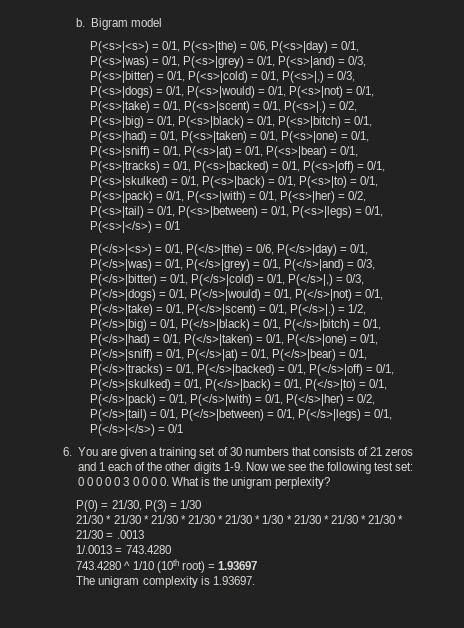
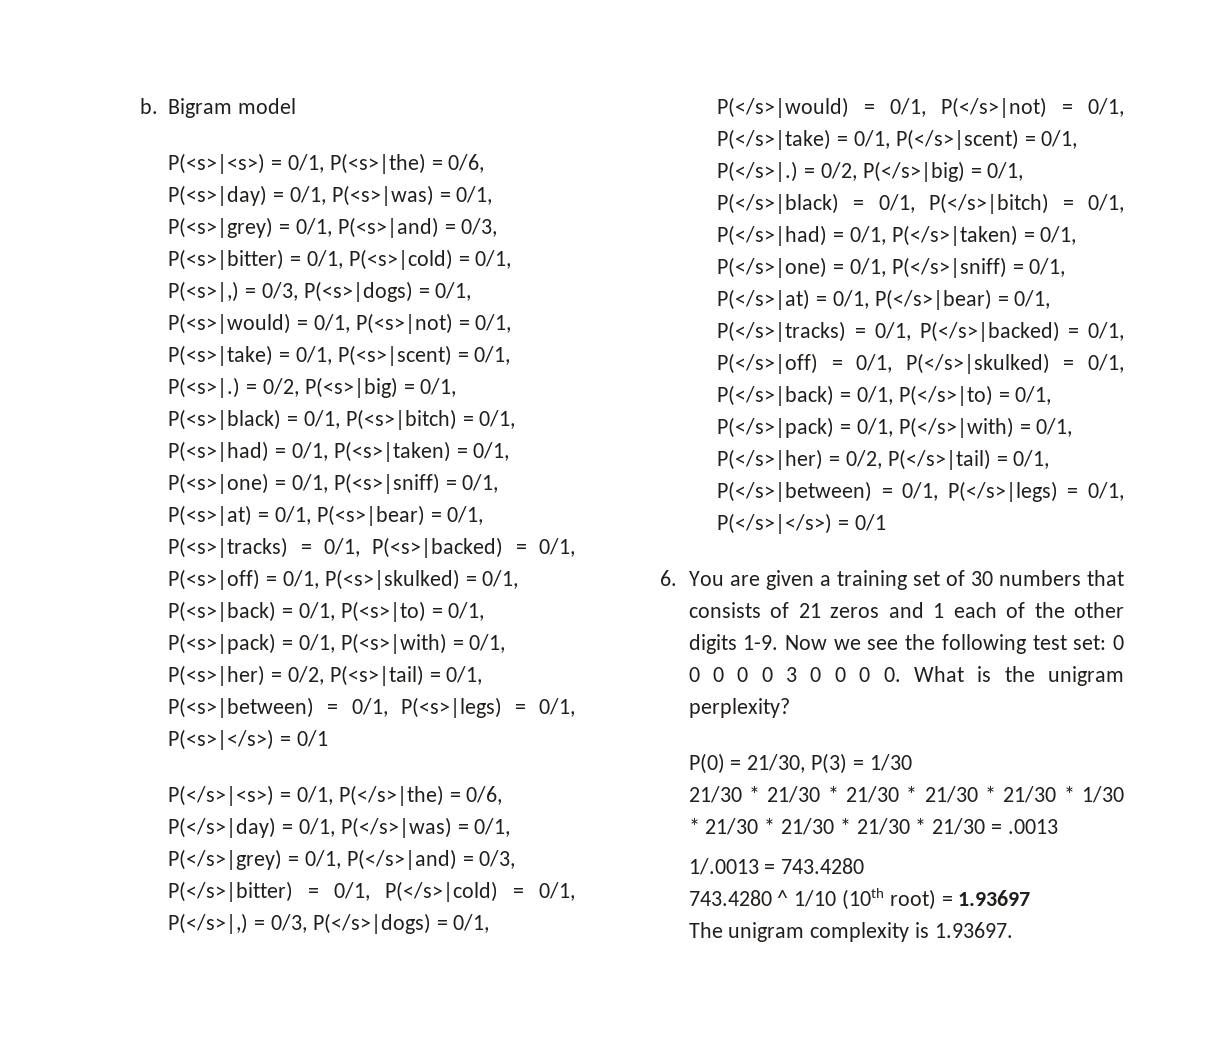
- = 1/2, P(</s>|big) = 0/1, P(</s>|black) = 0/1, P(</s>|bitch) = 0/1, P(</s>|had) = 0/1, P(</s>|taken) = 0/1, P(</s>|one) = 0/1, P(</s>|sniff) = 0/1, P(</s>|at) = 0/1, P(</s>|bear) = 0/1, P(</s>|tracks) = 0/1, P(</s>|backed) = 0/1, P(</s>|off) = 0/1, P(</s>|skulked) = 0/1, P(</s>|back) = 0/1, P(</s>|to) = 0/1, P(</s>|pack) = 0/1, P(</s>|with) = 0/1, P(</s>|her) = 0/2, P(</s>|tail) = 0/1, P(</s>|between) = 0/1, P(</s>|legs) = 0/1, P(</s>|</s>) = 0/1
+ = 0/2, P(</s>|big) = 0/1, P(</s>|black) = 0/1, P(</s>|bitch) = 0/1, P(</s>|had) = 0/1, P(</s>|taken) = 0/1, P(</s>|one) = 0/1, P(</s>|sniff) = 0/1, P(</s>|at) = 0/1, P(</s>|bear) = 0/1, P(</s>|tracks) = 0/1, P(</s>|backed) = 0/1, P(</s>|off) = 0/1, P(</s>|skulked) = 0/1, P(</s>|back) = 0/1, P(</s>|to) = 0/1, P(</s>|pack) = 0/1, P(</s>|with) = 0/1, P(</s>|her) = 0/2, P(</s>|tail) = 0/1, P(</s>|between) = 0/1, P(</s>|legs) = 0/1, P(</s>|</s>) = 0/1

